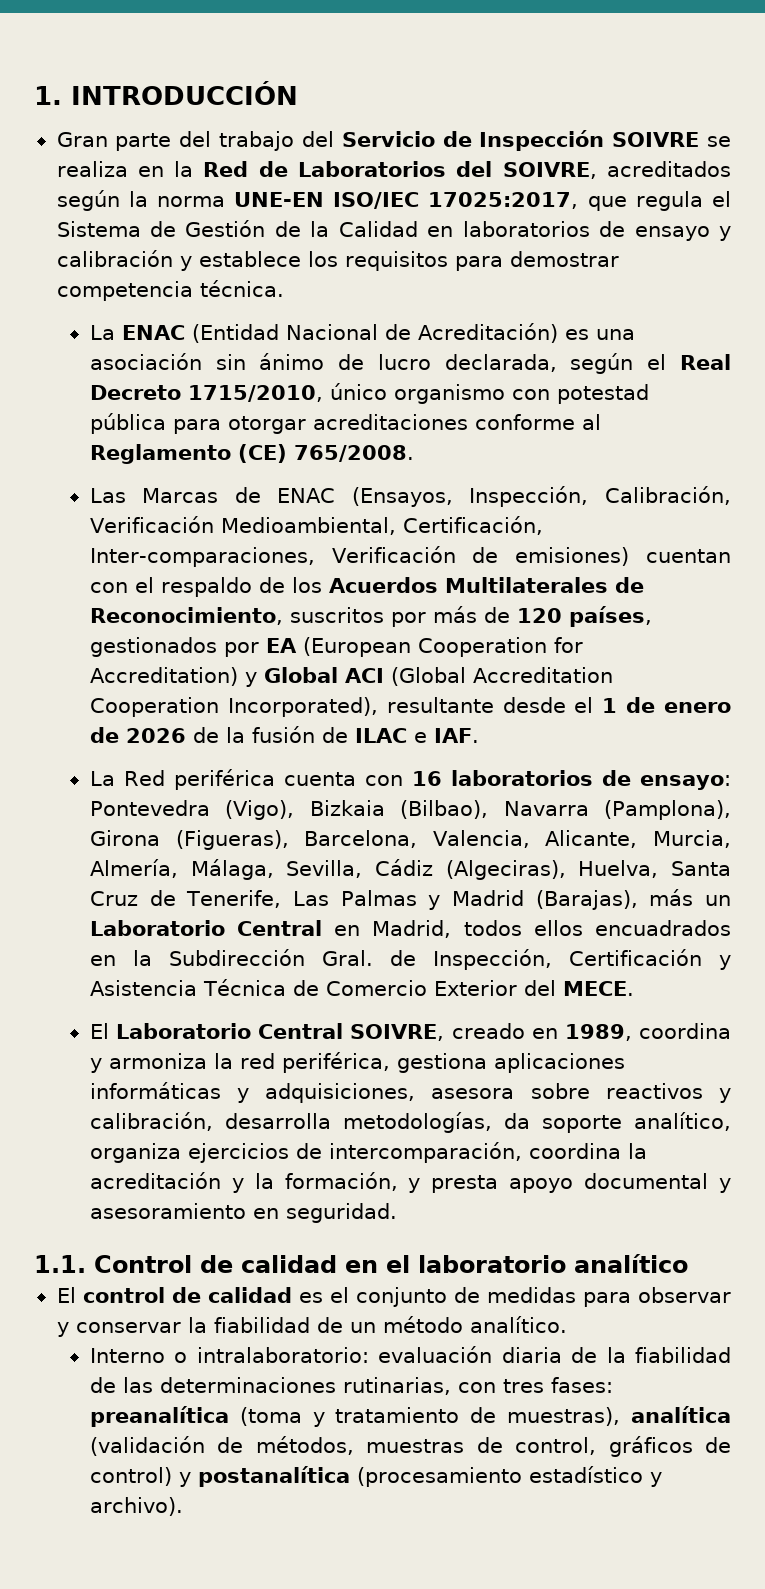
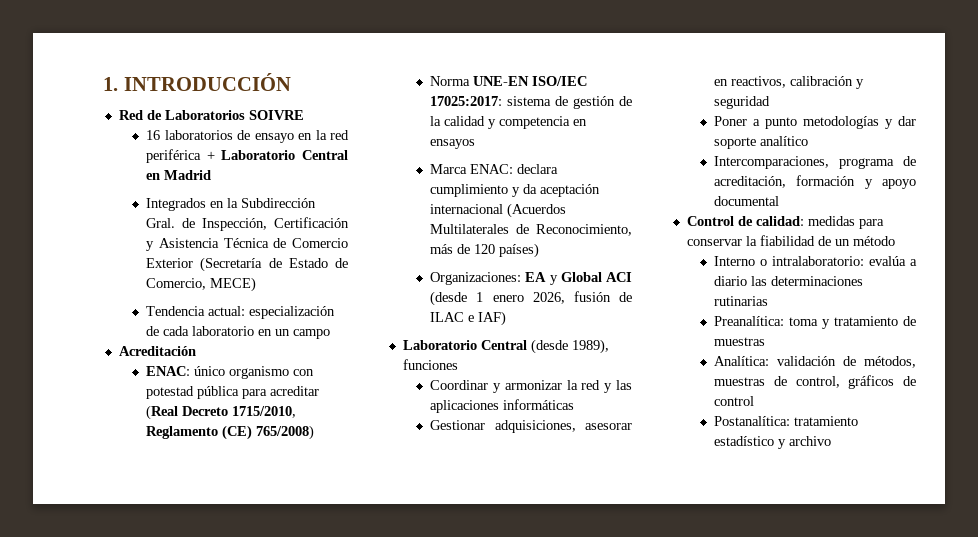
- Gran parte del trabajo del Servicio de Inspección SOIVRE se realiza en la Red de Laboratorios del SOIVRE, acreditados según la norma UNE-EN ISO/IEC 17025:2017, que regula el Sistema de Gestión de la Calidad en laboratorios de ensayo y calibración y establece los requisitos para demostrar competencia técnica.
- La ENAC (Entidad Nacional de Acreditación) es una asociación sin ánimo de lucro declarada, según el Real Decreto 1715/2010, único organismo con potestad pública para otorgar acreditaciones conforme al Reglamento (CE) 765/2008.
- Las Marcas de ENAC (Ensayos, Inspección, Calibración, Verificación Medioambiental, Certificación, Inter-comparaciones, Verificación de emisiones) cuentan con el respaldo de los Acuerdos Multilaterales de Reconocimiento, suscritos por más de 120 países, gestionados por EA (European Cooperation for Accreditation) y Global ACI (Global Accreditation Cooperation Incorporated), resultante desde el 1 de enero de 2026 de la fusión de ILAC e IAF.
- La Red periférica cuenta con 16 laboratorios de ensayo: Pontevedra (Vigo), Bizkaia (Bilbao), Navarra (Pamplona), Girona (Figueras), Barcelona, Valencia, Alicante, Murcia, Almería, Málaga, Sevilla, Cádiz (Algeciras), Huelva, Santa Cruz de Tenerife, Las Palmas y Madrid (Barajas), más un Laboratorio Central en Madrid, todos ellos encuadrados en la Subdirección Gral. de Inspección, Certificación y Asistencia Técnica de Comercio Exterior del MECE.
- El Laboratorio Central SOIVRE, creado en 1989, coordina y armoniza la red periférica, gestiona aplicaciones informáticas y adquisiciones, asesora sobre reactivos y calibración, desarrolla metodologías, da soporte analítico, organiza ejercicios de intercomparación, coordina la acreditación y la formación, y presta apoyo documental y asesoramiento en seguridad.
- 1.1. Control de calidad en el laboratorio analítico
- El control de calidad es el conjunto de medidas para observar y conservar la fiabilidad de un método analítico.
+ Red de Laboratorios SOIVRE
+ 16 laboratorios de ensayo en la red periférica + Laboratorio Central en Madrid
+ Integrados en la Subdirección Gral. de Inspección, Certificación y Asistencia Técnica de Comercio Exterior (Secretaría de Estado de Comercio, MECE)
+ Tendencia actual: especialización de cada laboratorio en un campo
+ Acreditación
+ ENAC: único organismo con potestad pública para acreditar (Real Decreto 1715/2010, Reglamento (CE) 765/2008)
+ Norma UNE-EN ISO/IEC 17025:2017: sistema de gestión de la calidad y competencia en ensayos
+ Marca ENAC: declara cumplimiento y da aceptación internacional (Acuerdos Multilaterales de Reconocimiento, más de 120 países)
+ Organizaciones: EA y Global ACI (desde 1 enero 2026, fusión de ILAC e IAF)
+ Laboratorio Central (desde 1989), funciones
+ Coordinar y armonizar la red y las aplicaciones informáticas
+ Gestionar adquisiciones, asesorar en reactivos, calibración y seguridad
+ Poner a punto metodologías y dar soporte analítico
+ Intercomparaciones, programa de acreditación, formación y apoyo documental
+ Control de calidad: medidas para conservar la fiabilidad de un método
- Interno o intralaboratorio: evaluación diaria de la fiabilidad de las determinaciones rutinarias, con tres fases: preanalítica (toma y tratamiento de muestras), analítica (validación de métodos, muestras de control, gráficos de control) y postanalítica (procesamiento estadístico y archivo).
+ Interno o intralaboratorio: evalúa a diario las determinaciones rutinarias
+ Preanalítica: toma y tratamiento de muestras
+ Analítica: validación de métodos, muestras de control, gráficos de control
+ Postanalítica: tratamiento estadístico y archivo

